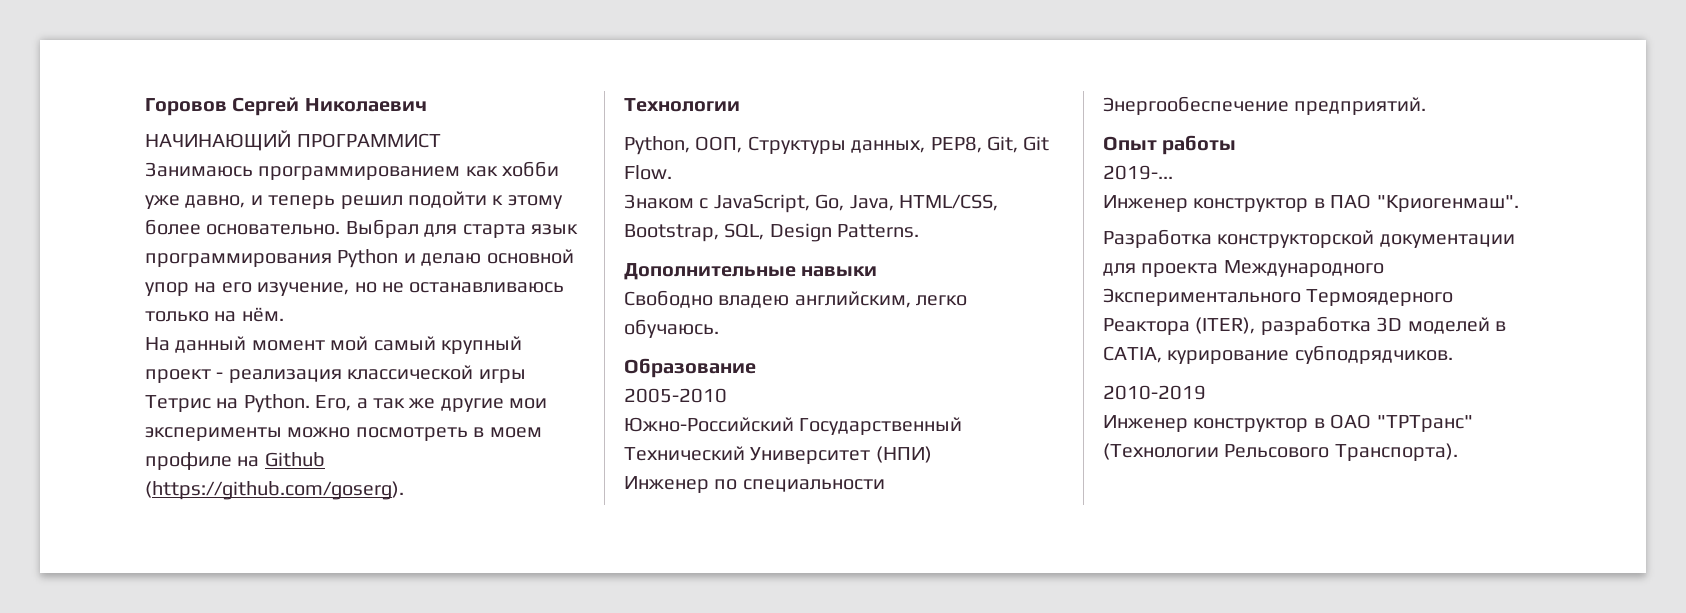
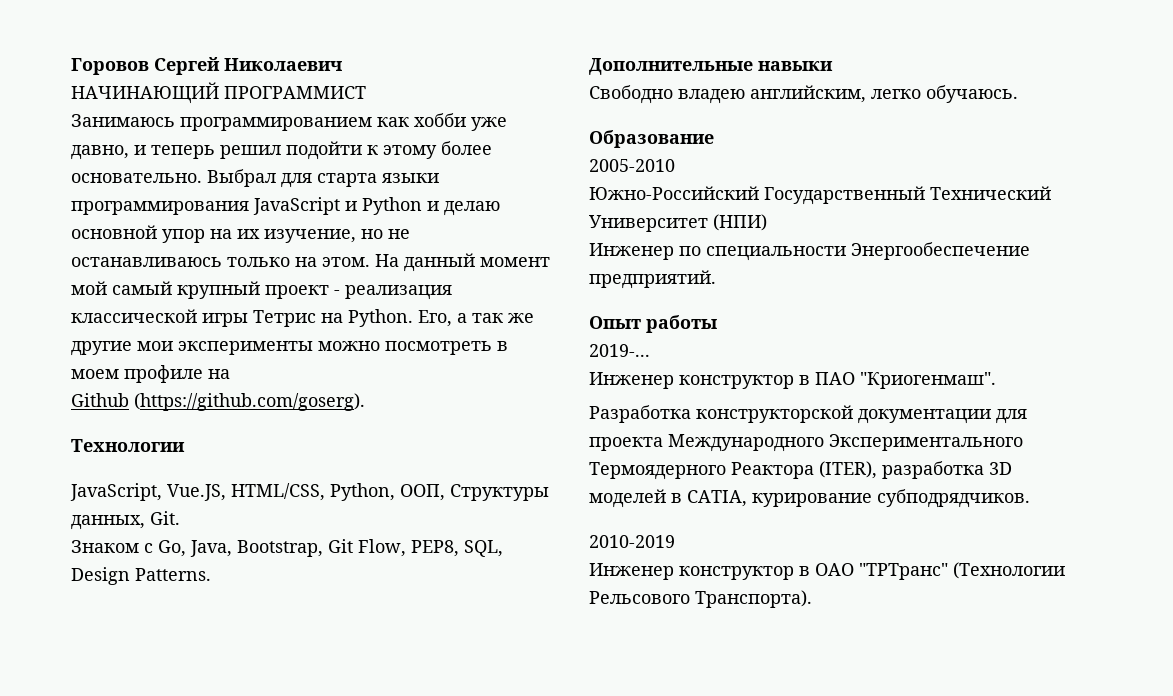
- Выбрал для старта язык программирования Python и делаю основной упор на его изучение, но не останавливаюсь только на нём.
- На данный момент мой самый крупный проект - реализация классической игры Тетрис на Python.
+ Выбрал для старта языки программирования JavaScript и Python и делаю основной упор на их изучение, но не останавливаюсь только на этом. На данный момент мой самый крупный проект - реализация классической игры Тетрис на Python.
- Его, а так же другие мои эксперименты можно посмотреть в моем профиле на Github (https://github.com/goserg).
+ Его, а так же другие мои эксперименты можно посмотреть в моем профиле на
+ Github (https://github.com/goserg).
- Python, ООП, Структуры данных, PEP8, Git, Git Flow.
+ JavaScript, Vue.JS, HTML/CSS, Python, ООП, Структуры данных, Git.
- Знаком с JavaScript, Go, Java, HTML/CSS, Bootstrap, SQL, Design Patterns.
+ Знаком с Go, Java, Bootstrap, Git Flow, PEP8, SQL, Design Patterns.

